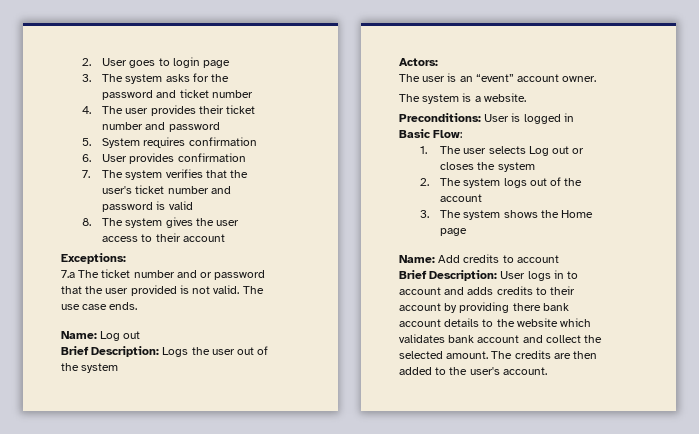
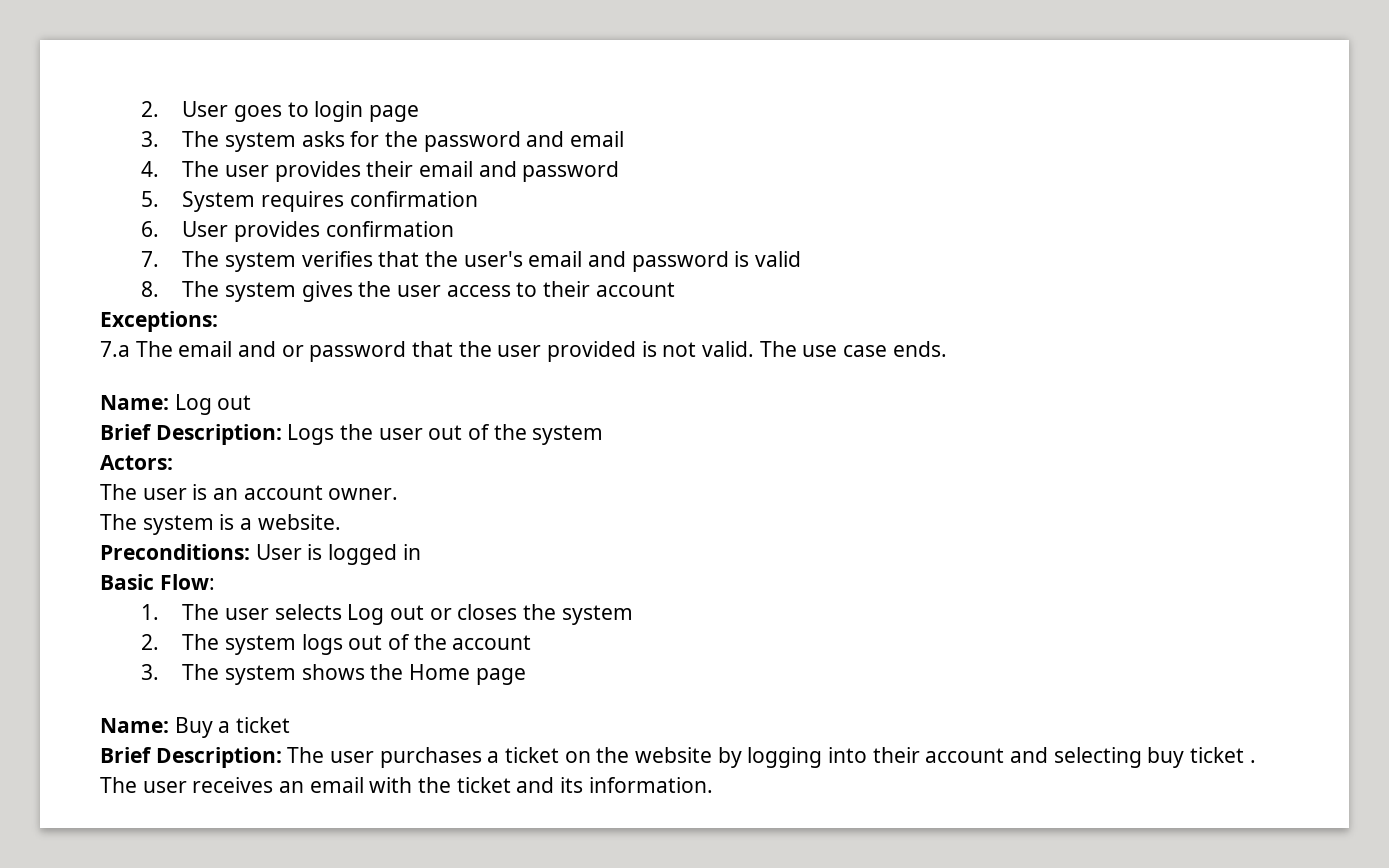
- 3. The system asks for the password and ticket number
+ 3. The system asks for the password and email
- 4. The user provides their ticket number and password
+ 4. The user provides their email and password
- 7. The system verifies that the user's ticket number and password is valid
+ 7. The system verifies that the user's email and password is valid
- 7.a The ticket number and or password that the user provided is not valid.
+ 7.a The email and or password that the user provided is not valid.
- The user is an “event” account owner.
+ The user is an account owner.
- Name: Add credits to account
- Brief Description: User logs in to account and adds credits to their account by providing there bank account details to the website which validates bank account and collect the selected amount. The credits are then added to the user's account.
+ Name: Buy a ticket
+ Brief Description: The user purchases a ticket on the website by logging into their account and selecting buy ticket . The user receives an email with the ticket and its information.

